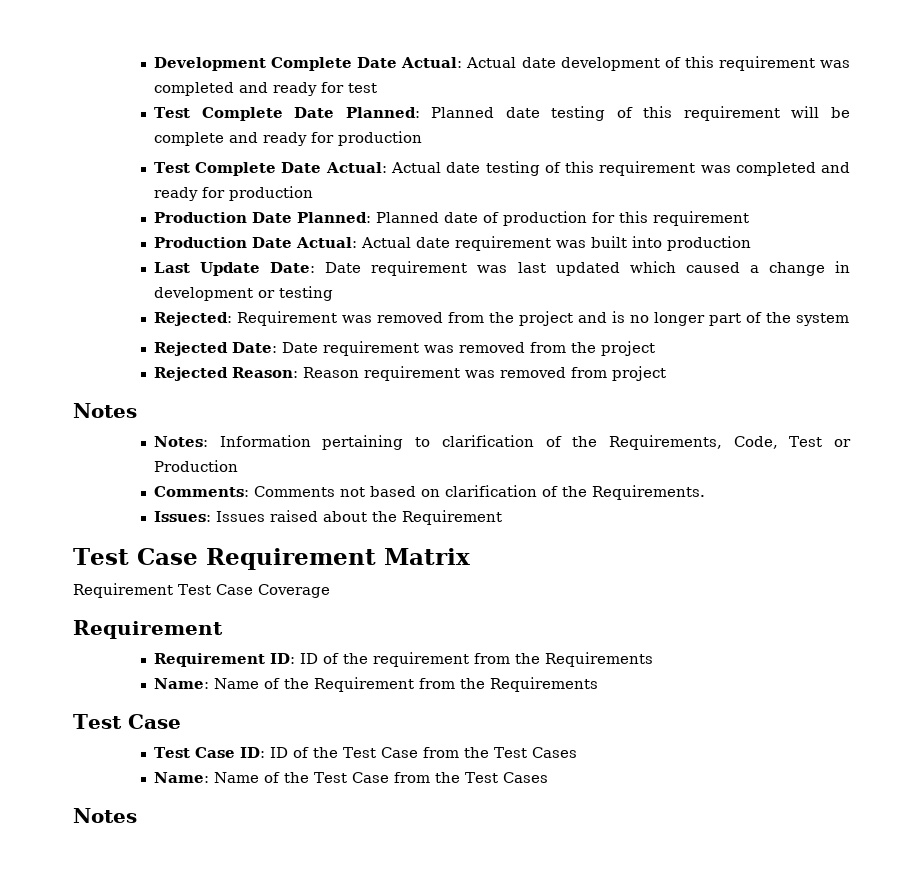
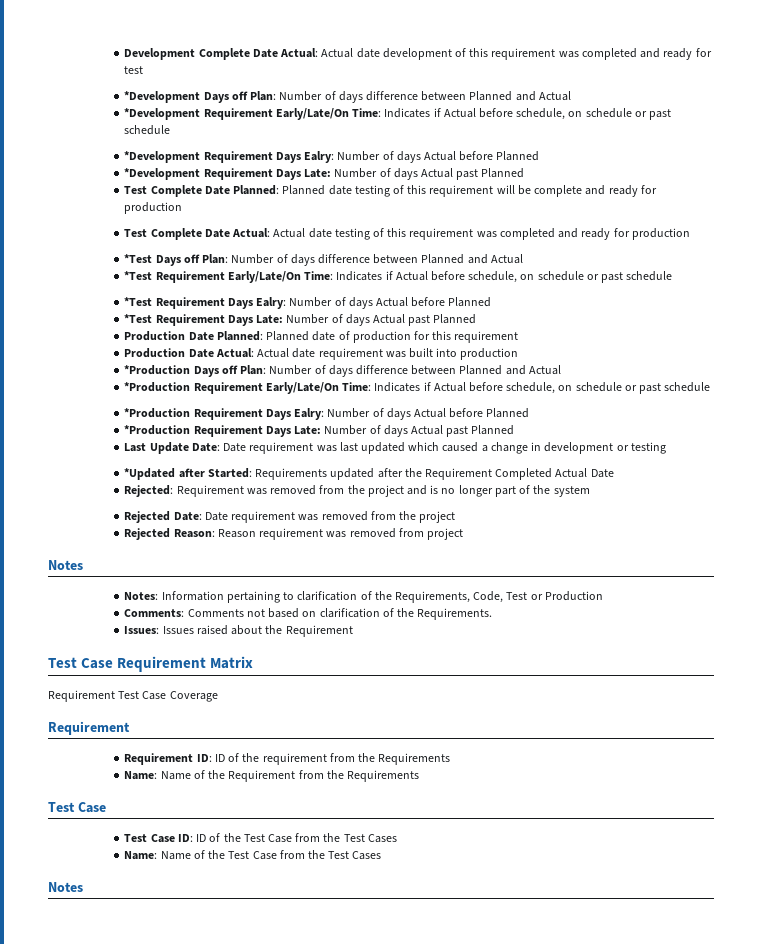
+ *Development Days off Plan: Number of days difference between Planned and Actual
+ *Development Requirement Early/Late/On Time: Indicates if Actual before schedule, on schedule or past schedule
+ *Development Requirement Days Ealry: Number of days Actual before Planned
+ *Development Requirement Days Late: Number of days Actual past Planned
+ *Test Days off Plan: Number of days difference between Planned and Actual
+ *Test Requirement Early/Late/On Time: Indicates if Actual before schedule, on schedule or past schedule
+ *Test Requirement Days Ealry: Number of days Actual before Planned
+ *Test Requirement Days Late: Number of days Actual past Planned
+ *Production Days off Plan: Number of days difference between Planned and Actual
+ *Production Requirement Early/Late/On Time: Indicates if Actual before schedule, on schedule or past schedule
+ *Production Requirement Days Ealry: Number of days Actual before Planned
+ *Production Requirement Days Late: Number of days Actual past Planned
+ *Updated after Started: Requirements updated after the Requirement Completed Actual Date

